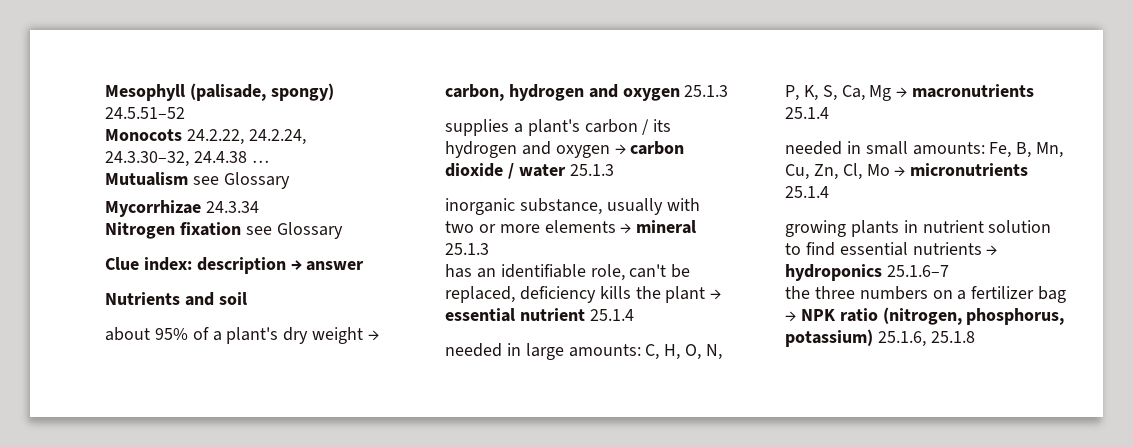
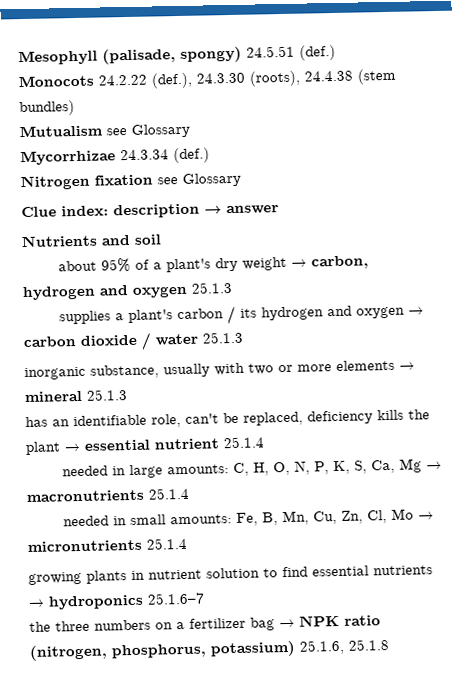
- Mesophyll (palisade, spongy) 24.5.51–52
+ Mesophyll (palisade, spongy) 24.5.51 (def.)
- Monocots 24.2.22, 24.2.24, 24.3.30–32, 24.4.38 …
+ Monocots 24.2.22 (def.), 24.3.30 (roots), 24.4.38 (stem bundles)
- Mycorrhizae 24.3.34
+ Mycorrhizae 24.3.34 (def.)

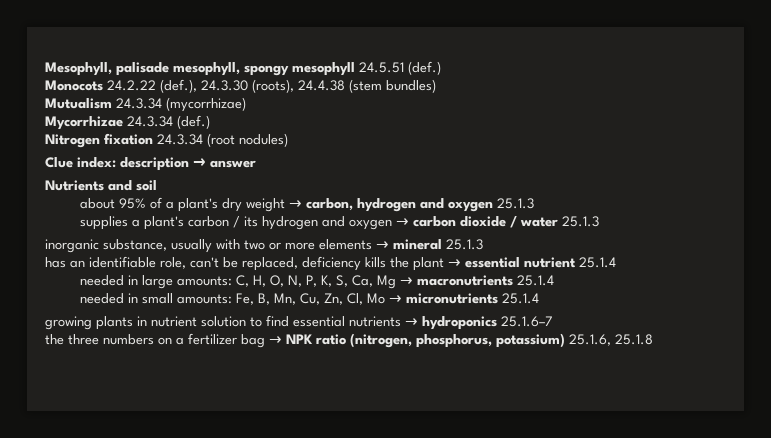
- Mesophyll (palisade, spongy) 24.5.51 (def.)
+ Mesophyll, palisade mesophyll, spongy mesophyll 24.5.51 (def.)
- Mutualism see Glossary
+ Mutualism 24.3.34 (mycorrhizae)
- Nitrogen fixation see Glossary
+ Nitrogen fixation 24.3.34 (root nodules)

